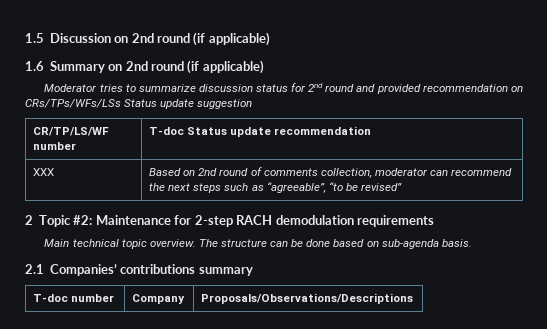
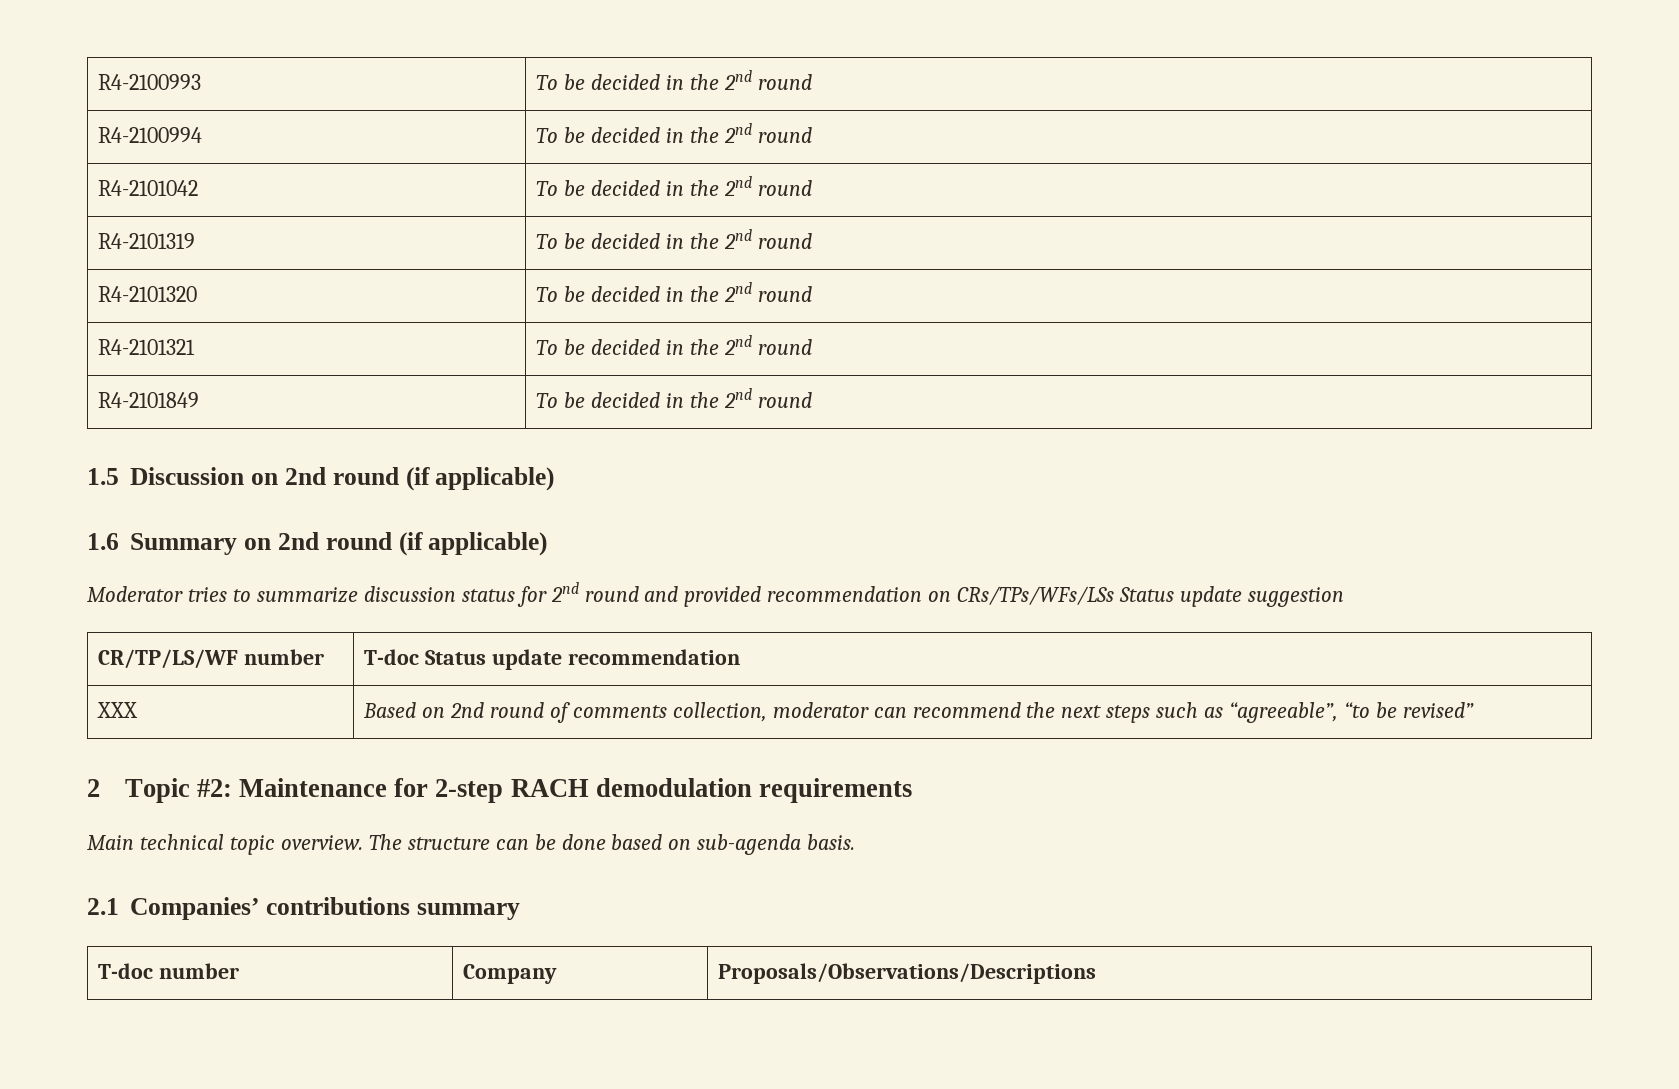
+ R4-2100993 | To be decided in the 2nd round
+ R4-2100994 | To be decided in the 2nd round
+ R4-2101042 | To be decided in the 2nd round
+ R4-2101319 | To be decided in the 2nd round
+ R4-2101320 | To be decided in the 2nd round
+ R4-2101321 | To be decided in the 2nd round
+ R4-2101849 | To be decided in the 2nd round

